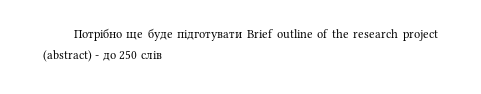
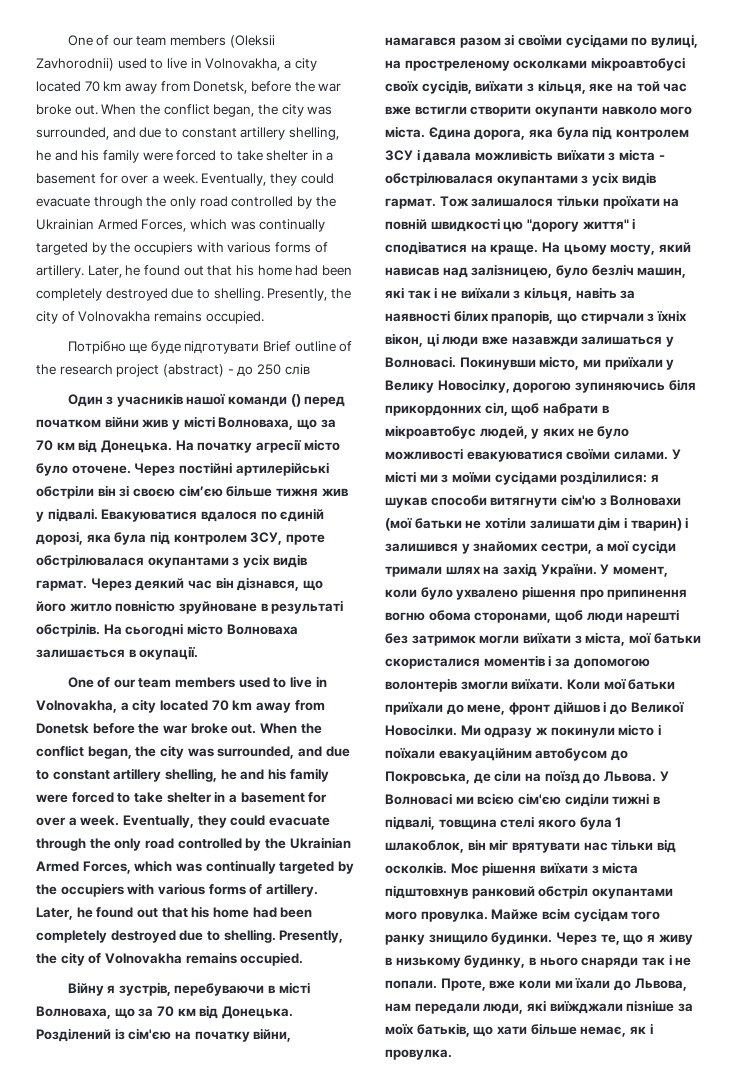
+ One of our team members (Oleksii Zavhorodnii) used to live in Volnovakha, a city located 70 km away from Donetsk, before the war broke out. When the conflict began, the city was surrounded, and due to constant artillery shelling, he and his family were forced to take shelter in a basement for over a week. Eventually, they could evacuate through the only road controlled by the Ukrainian Armed Forces, which was continually targeted by the occupiers with various forms of artillery. Later, he found out that his home had been completely destroyed due to shelling. Presently, the city of Volnovakha remains occupied.
+ Один з учасників нашої команди () перед початком війни жив у місті Волноваха, що за 70 км від Донецька. На початку агресії місто було оточене. Через постійні артилерійські обстріли він зі своєю сім’єю більше тижня жив у підвалі. Евакуюватися вдалося по єдиній дорозі, яка була під контролем ЗСУ, проте обстрілювалася окупантами з усіх видів гармат. Через деякий час він дізнався, що його житло повністю зруйноване в результаті обстрілів. На сьогодні місто Волноваха залишається в окупації.
+ One of our team members used to live in Volnovakha, a city located 70 km away from Donetsk before the war broke out. When the conflict began, the city was surrounded, and due to constant artillery shelling, he and his family were forced to take shelter in a basement for over a week. Eventually, they could evacuate through the only road controlled by the Ukrainian Armed Forces, which was continually targeted by the occupiers with various forms of artillery. Later, he found out that his home had been completely destroyed due to shelling. Presently, the city of Volnovakha remains occupied.
+ Війну я зустрів, перебуваючи в місті Волноваха, що за 70 км від Донецька. Розділений із сім'єю на початку війни, намагався разом зі своїми сусідами по вулиці, на простреленому осколками мікроавтобусі своїх сусідів, виїхати з кільця, яке на той час вже встигли створити окупанти навколо мого міста. Єдина дорога, яка була під контролем ЗСУ і давала можливість виїхати з міста - обстрілювалася окупантами з усіх видів гармат. Тож залишалося тільки проїхати на повній швидкості цю "дорогу життя" і сподіватися на краще. На цьому мосту, який нависав над залізницею, було безліч машин, які так і не виїхали з кільця, навіть за наявності білих прапорів, що стирчали з їхніх вікон, ці люди вже назавжди залишаться у Волновасі. Покинувши місто, ми приїхали у Велику Новосілку, дорогою зупиняючись біля прикордонних сіл, щоб набрати в мікроавтобус людей, у яких не було можливості евакуюватися своїми силами. У місті ми з моїми сусідами розділилися: я шукав способи витягнути сім'ю з Волновахи (мої батьки не хотіли залишати дім і тварин) і залишився у знайомих сестри, а мої сусіди тримали шлях на захід України. У момент, коли було ухвалено рішення про припинення вогню обома сторонами, щоб люди нарешті без затримок могли виїхати з міста, мої батьки скористалися моментів і за допомогою волонтерів змогли виїхати. Коли мої батьки приїхали до мене, фронт дійшов і до Великої Новосілки. Ми одразу ж покинули місто і поїхали евакуаційним автобусом до Покровська, де сіли на поїзд до Львова. У Волновасі ми всією сім'єю сиділи тижні в підвалі, товщина стелі якого була 1 шлакоблок, він міг врятувати нас тільки від осколків. Моє рішення виїхати з міста підштовхнув ранковий обстріл окупантами мого провулка. Майже всім сусідам того ранку знищило будинки. Через те, що я живу в низькому будинку, в нього снаряди так і не попали. Проте, вже коли ми їхали до Львова, нам передали люди, які виїжджали пізніше за моїх батьків, що хати більше немає, як і провулка.

